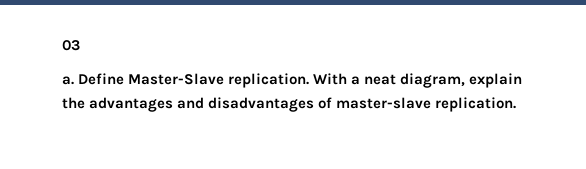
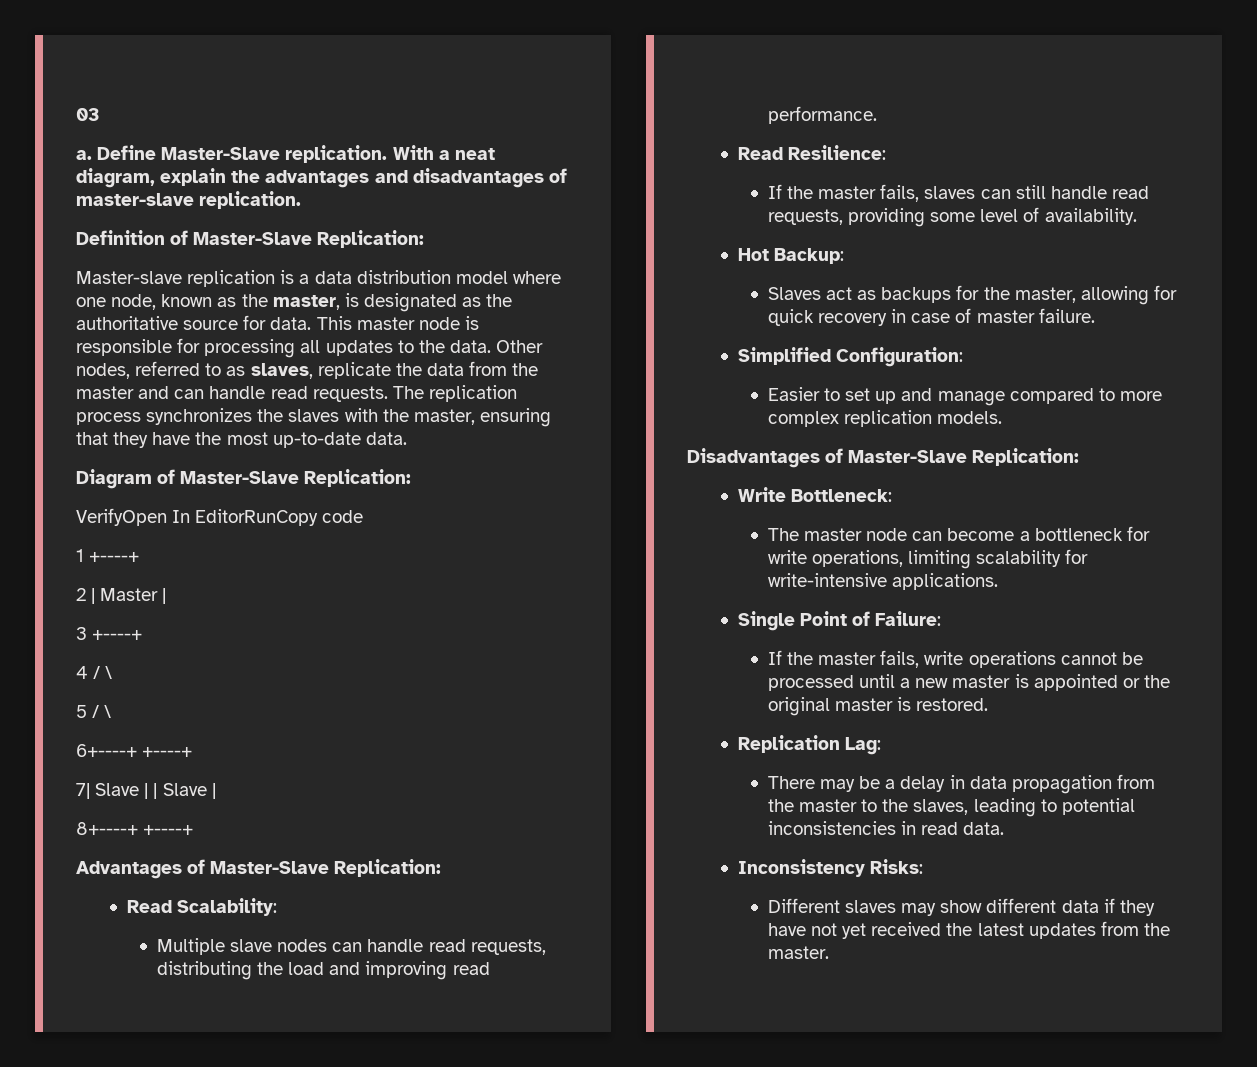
+ Definition of Master-Slave Replication:
+ Master-slave replication is a data distribution model where one node, known as the master, is designated as the authoritative source for data. This master node is responsible for processing all updates to the data. Other nodes, referred to as slaves, replicate the data from the master and can handle read requests. The replication process synchronizes the slaves with the master, ensuring that they have the most up-to-date data.
+ Diagram of Master-Slave Replication:
+ VerifyOpen In EditorRunCopy code
+ 1 +----+
+ 2 | Master |
+ 3 +----+
+ 4 / \
+ 5 / \
+ 6+----+ +----+
+ 7| Slave | | Slave |
+ 8+----+ +----+
+ Advantages of Master-Slave Replication:
+ Read Scalability:
+ Multiple slave nodes can handle read requests, distributing the load and improving read performance.
+ Read Resilience:
+ If the master fails, slaves can still handle read requests, providing some level of availability.
+ Hot Backup:
+ Slaves act as backups for the master, allowing for quick recovery in case of master failure.
+ Simplified Configuration:
+ Easier to set up and manage compared to more complex replication models.
+ Disadvantages of Master-Slave Replication:
+ Write Bottleneck:
+ The master node can become a bottleneck for write operations, limiting scalability for write-intensive applications.
+ Single Point of Failure:
+ If the master fails, write operations cannot be processed until a new master is appointed or the original master is restored.
+ Replication Lag:
+ There may be a delay in data propagation from the master to the slaves, leading to potential inconsistencies in read data.
+ Inconsistency Risks:
+ Different slaves may show different data if they have not yet received the latest updates from the master.

